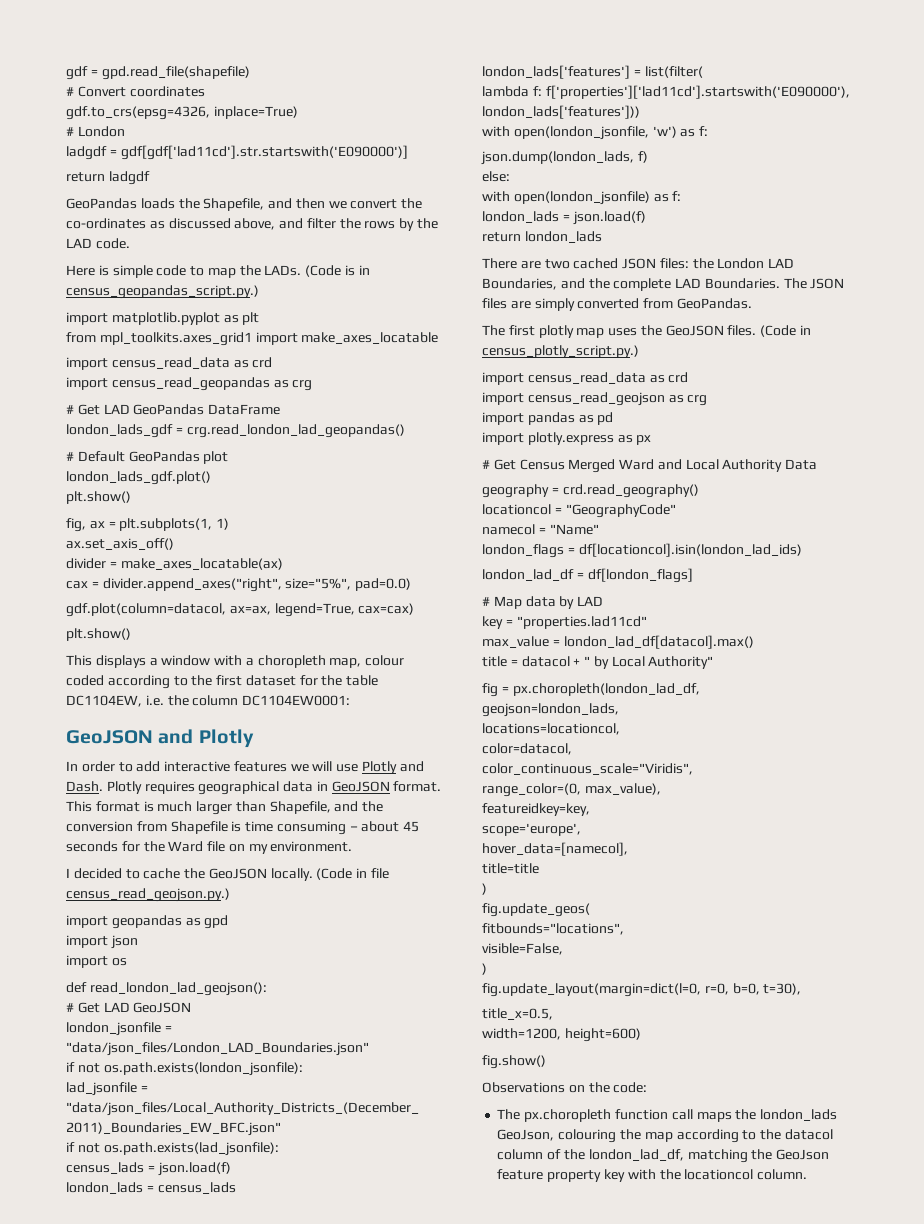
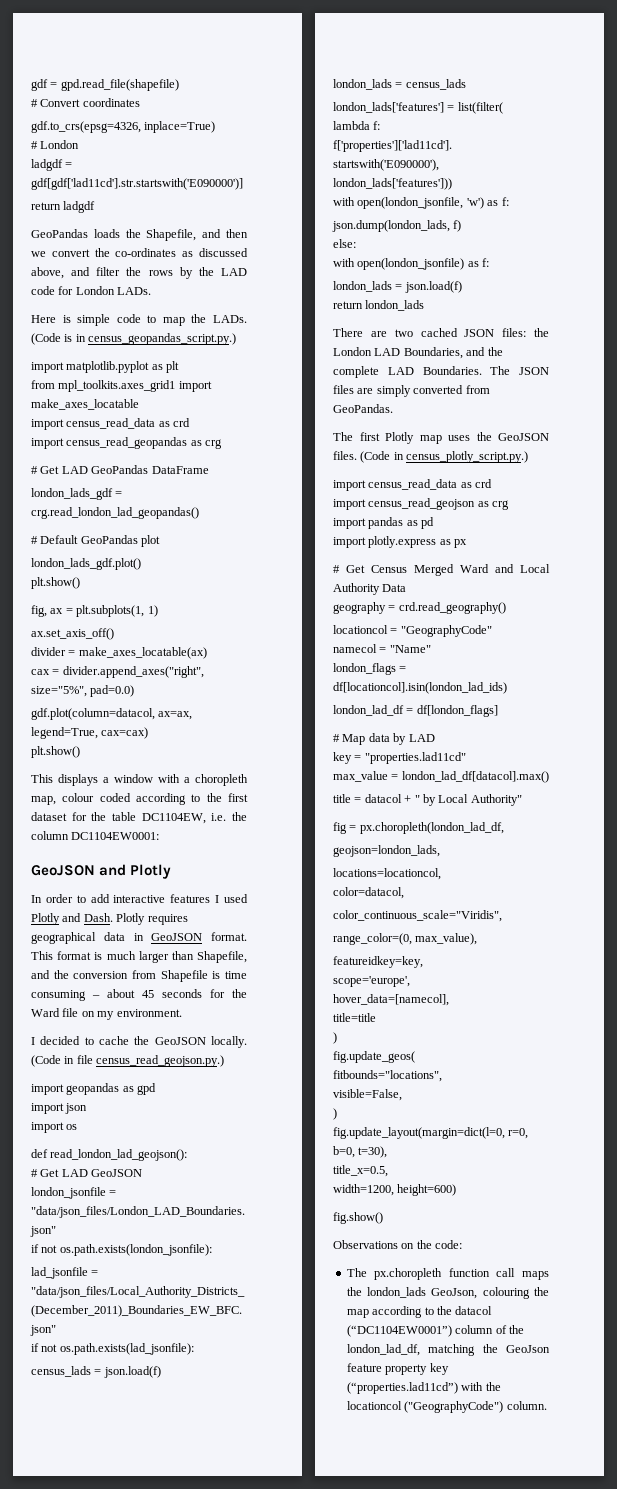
- GeoPandas loads the Shapefile, and then we convert the co-ordinates as discussed above, and filter the rows by the LAD code.
+ GeoPandas loads the Shapefile, and then we convert the co-ordinates as discussed above, and filter the rows by the LAD code for London LADs.
- In order to add interactive features we will use Plotly and Dash.
+ In order to add interactive features I used Plotly and Dash.
- The first plotly map uses the GeoJSON files.
+ The first Plotly map uses the GeoJSON files.
- The px.choropleth function call maps the london_lads GeoJson, colouring the map according to the datacol column of the london_lad_df, matching the GeoJson feature property key with the locationcol column.
+ The px.choropleth function call maps the london_lads GeoJson, colouring the map according to the datacol (“DC1104EW0001”) column of the london_lad_df, matching the GeoJson feature property key (“properties.lad11cd”) with the locationcol ("GeographyCode") column.

